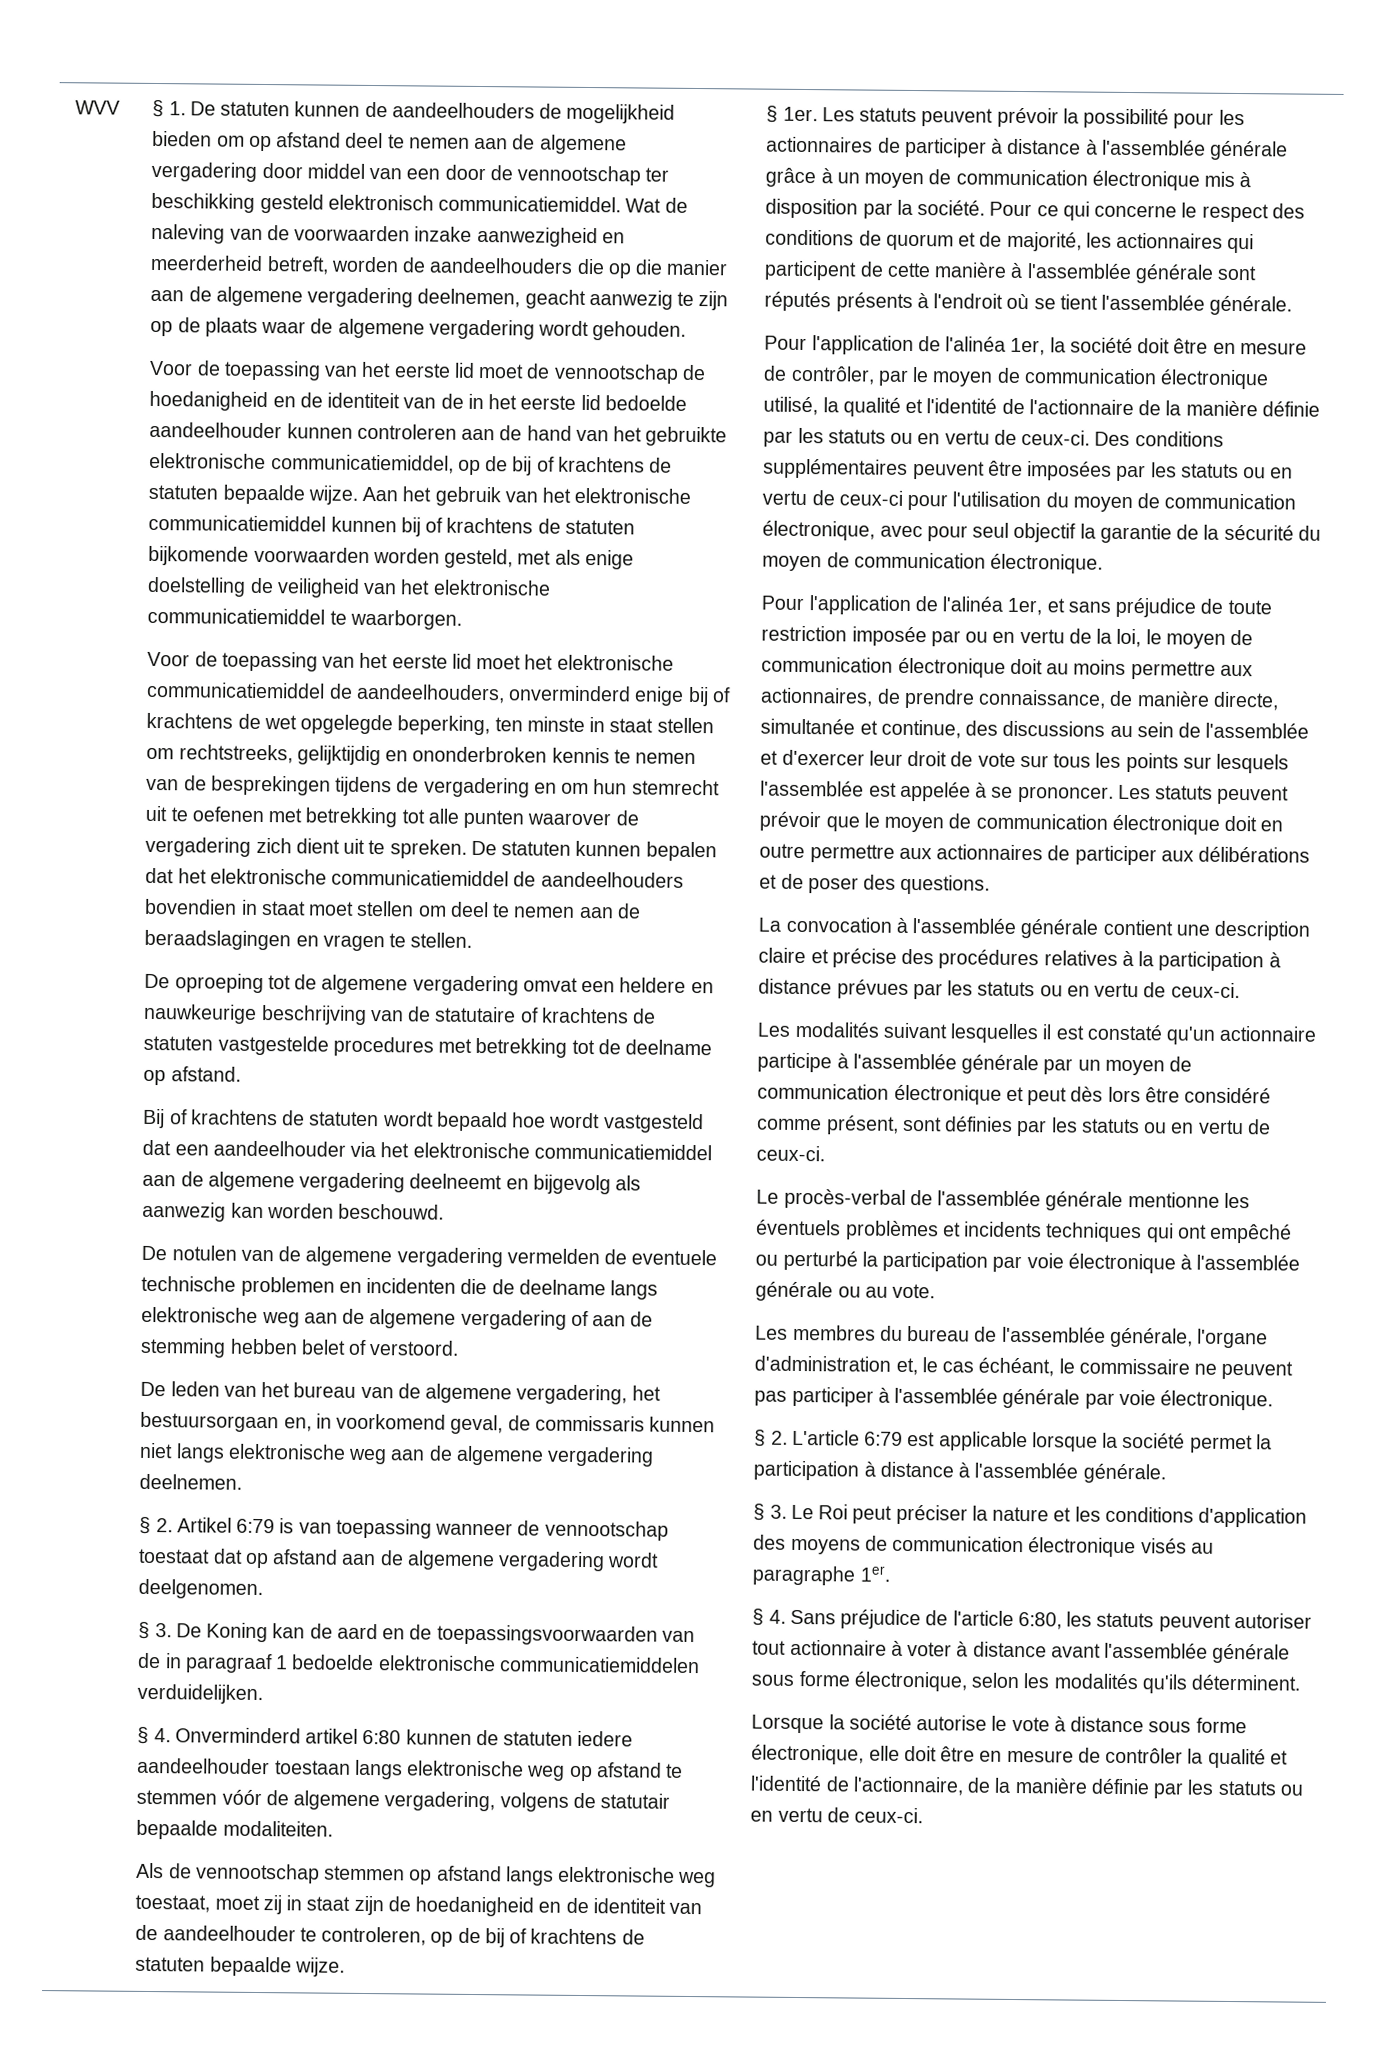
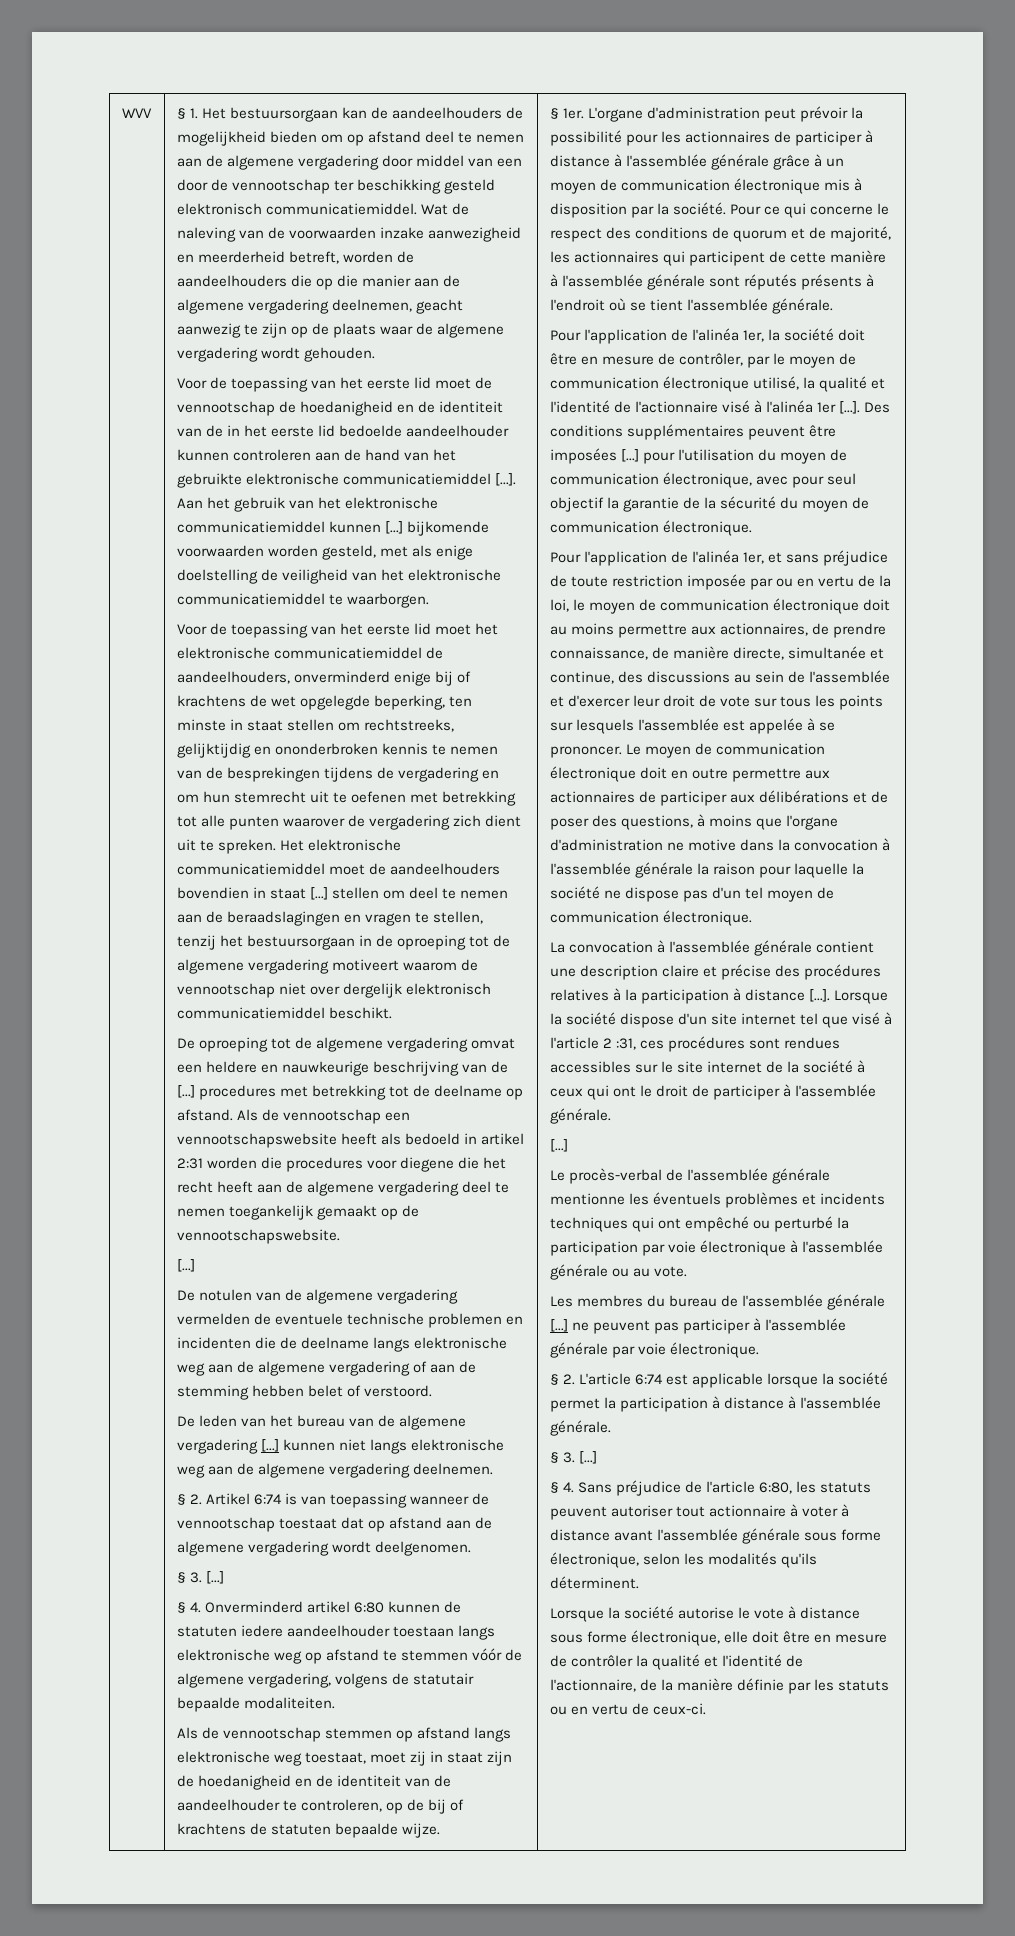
- § 1. De statuten kunnen de aandeelhouders de mogelijkheid bieden om op afstand deel te nemen aan de algemene vergadering door middel van een door de vennootschap ter beschikking gesteld elektronisch communicatiemiddel.
+ § 1. Het bestuursorgaan kan de aandeelhouders de mogelijkheid bieden om op afstand deel te nemen aan de algemene vergadering door middel van een door de vennootschap ter beschikking gesteld elektronisch communicatiemiddel.
- Voor de toepassing van het eerste lid moet de vennootschap de hoedanigheid en de identiteit van de in het eerste lid bedoelde aandeelhouder kunnen controleren aan de hand van het gebruikte elektronische communicatiemiddel, op de bij of krachtens de statuten bepaalde wijze. Aan het gebruik van het elektronische communicatiemiddel kunnen bij of krachtens de statuten bijkomende voorwaarden worden gesteld, met als enige doelstelling de veiligheid van het elektronische communicatiemiddel te waarborgen.
+ Voor de toepassing van het eerste lid moet de vennootschap de hoedanigheid en de identiteit van de in het eerste lid bedoelde aandeelhouder kunnen controleren aan de hand van het gebruikte elektronische communicatiemiddel [...]. Aan het gebruik van het elektronische communicatiemiddel kunnen [...] bijkomende voorwaarden worden gesteld, met als enige doelstelling de veiligheid van het elektronische communicatiemiddel te waarborgen.
- De statuten kunnen bepalen dat het elektronische communicatiemiddel de aandeelhouders bovendien in staat moet stellen om deel te nemen aan de beraadslagingen en vragen te stellen.
+ Het elektronische communicatiemiddel moet de aandeelhouders bovendien in staat [...] stellen om deel te nemen aan de beraadslagingen en vragen te stellen, tenzij het bestuursorgaan in de oproeping tot de algemene vergadering motiveert waarom de vennootschap niet over dergelijk elektronisch communicatiemiddel beschikt.
- De oproeping tot de algemene vergadering omvat een heldere en nauwkeurige beschrijving van de statutaire of krachtens de statuten vastgestelde procedures met betrekking tot de deelname op afstand.
- Bij of krachtens de statuten wordt bepaald hoe wordt vastgesteld dat een aandeelhouder via het elektronische communicatiemiddel aan de algemene vergadering deelneemt en bijgevolg als aanwezig kan worden beschouwd.
+ De oproeping tot de algemene vergadering omvat een heldere en nauwkeurige beschrijving van de [...] procedures met betrekking tot de deelname op afstand. Als de vennootschap een vennootschapswebsite heeft als bedoeld in artikel 2:31 worden die procedures voor diegene die het recht heeft aan de algemene vergadering deel te nemen toegankelijk gemaakt op de vennootschapswebsite.
+ [...]
- De leden van het bureau van de algemene vergadering, het bestuursorgaan en, in voorkomend geval, de commissaris kunnen niet langs elektronische weg aan de algemene vergadering deelnemen.
+ De leden van het bureau van de algemene vergadering [...] kunnen niet langs elektronische weg aan de algemene vergadering deelnemen.
- § 2. Artikel 6:79 is van toepassing wanneer de vennootschap toestaat dat op afstand aan de algemene vergadering wordt deelgenomen.
- § 3. De Koning kan de aard en de toepassingsvoorwaarden van de in paragraaf 1 bedoelde elektronische communicatiemiddelen verduidelijken.
+ § 2. Artikel 6:74 is van toepassing wanneer de vennootschap toestaat dat op afstand aan de algemene vergadering wordt deelgenomen.
+ § 3. [...]
- Les statuts peuvent prévoir la possibilité pour les actionnaires de participer à distance à l'assemblée générale grâce à un moyen de communication électronique mis à disposition par la société.
+ L'organe d'administration peut prévoir la possibilité pour les actionnaires de participer à distance à l'assemblée générale grâce à un moyen de communication électronique mis à disposition par la société.
- Pour l'application de l'alinéa 1er, la société doit être en mesure de contrôler, par le moyen de communication électronique utilisé, la qualité et l'identité de l'actionnaire de la manière définie par les statuts ou en vertu de ceux-ci. Des conditions supplémentaires peuvent être imposées par les statuts ou en vertu de ceux-ci pour l'utilisation du moyen de communication électronique, avec pour seul objectif la garantie de la sécurité du moyen de communication électronique.
+ Pour l'application de l'alinéa 1er, la société doit être en mesure de contrôler, par le moyen de communication électronique utilisé, la qualité et l'identité de l'actionnaire visé à l'alinéa 1er [...]. Des conditions supplémentaires peuvent être imposées [...] pour l'utilisation du moyen de communication électronique, avec pour seul objectif la garantie de la sécurité du moyen de communication électronique.
- Les statuts peuvent prévoir que le moyen de communication électronique doit en outre permettre aux actionnaires de participer aux délibérations et de poser des questions.
+ Le moyen de communication électronique doit en outre permettre aux actionnaires de participer aux délibérations et de poser des questions, à moins que l'organe d'administration ne motive dans la convocation à l'assemblée générale la raison pour laquelle la société ne dispose pas d'un tel moyen de communication électronique.
- La convocation à l'assemblée générale contient une description claire et précise des procédures relatives à la participation à distance prévues par les statuts ou en vertu de ceux-ci.
- Les modalités suivant lesquelles il est constaté qu'un actionnaire participe à l'assemblée générale par un moyen de communication électronique et peut dès lors être considéré comme présent, sont définies par les statuts ou en vertu de ceux-ci.
+ La convocation à l'assemblée générale contient une description claire et précise des procédures relatives à la participation à distance [...]. Lorsque la société dispose d'un site internet tel que visé à l'article 2 :31, ces procédures sont rendues accessibles sur le site internet de la société à ceux qui ont le droit de participer à l'assemblée générale.
+ [...]
- Les membres du bureau de l'assemblée générale, l'organe d'administration et, le cas échéant, le commissaire ne peuvent pas participer à l'assemblée générale par voie électronique.
+ Les membres du bureau de l'assemblée générale [...] ne peuvent pas participer à l'assemblée générale par voie électronique.
- § 2. L'article 6:79 est applicable lorsque la société permet la participation à distance à l'assemblée générale.
- § 3. Le Roi peut préciser la nature et les conditions d'application des moyens de communication électronique visés au paragraphe 1er.
+ § 2. L'article 6:74 est applicable lorsque la société permet la participation à distance à l'assemblée générale.
+ § 3. [...]

